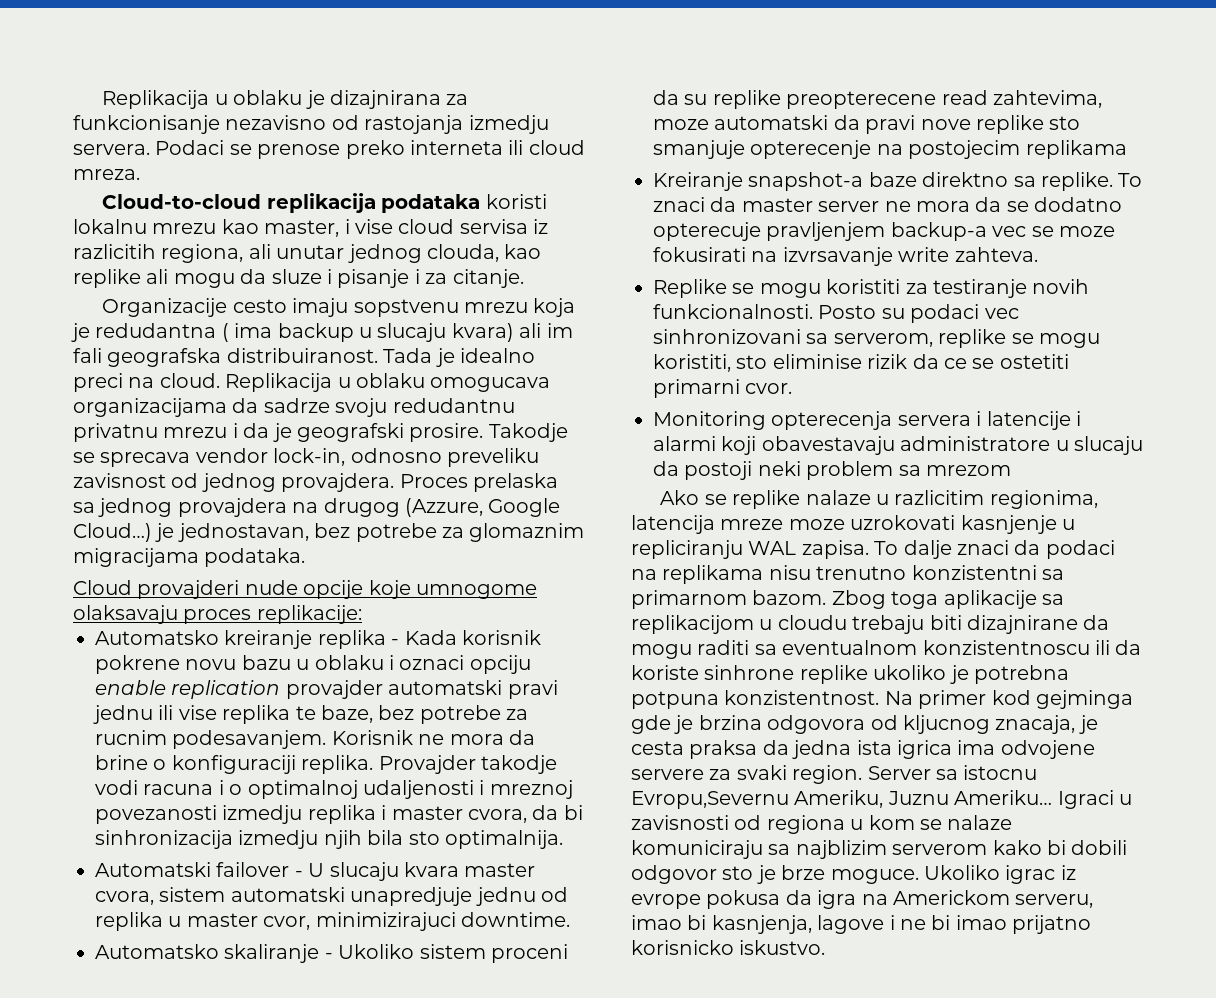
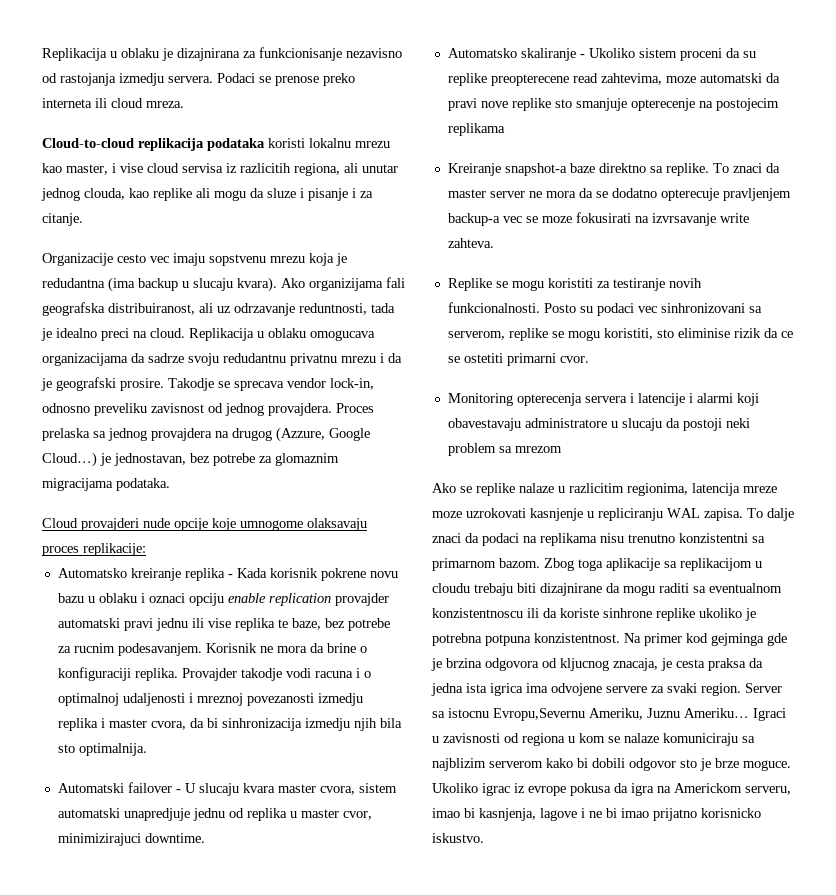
- Organizacije cesto imaju sopstvenu mrezu koja je redudantna ( ima backup u slucaju kvara) ali im fali geografska distribuiranost. Tada je idealno preci na cloud.
+ Organizacije cesto vec imaju sopstvenu mrezu koja je redudantna (ima backup u slucaju kvara). Ako organizijama fali geografska distribuiranost, ali uz odrzavanje reduntnosti, tada je idealno preci na cloud.

